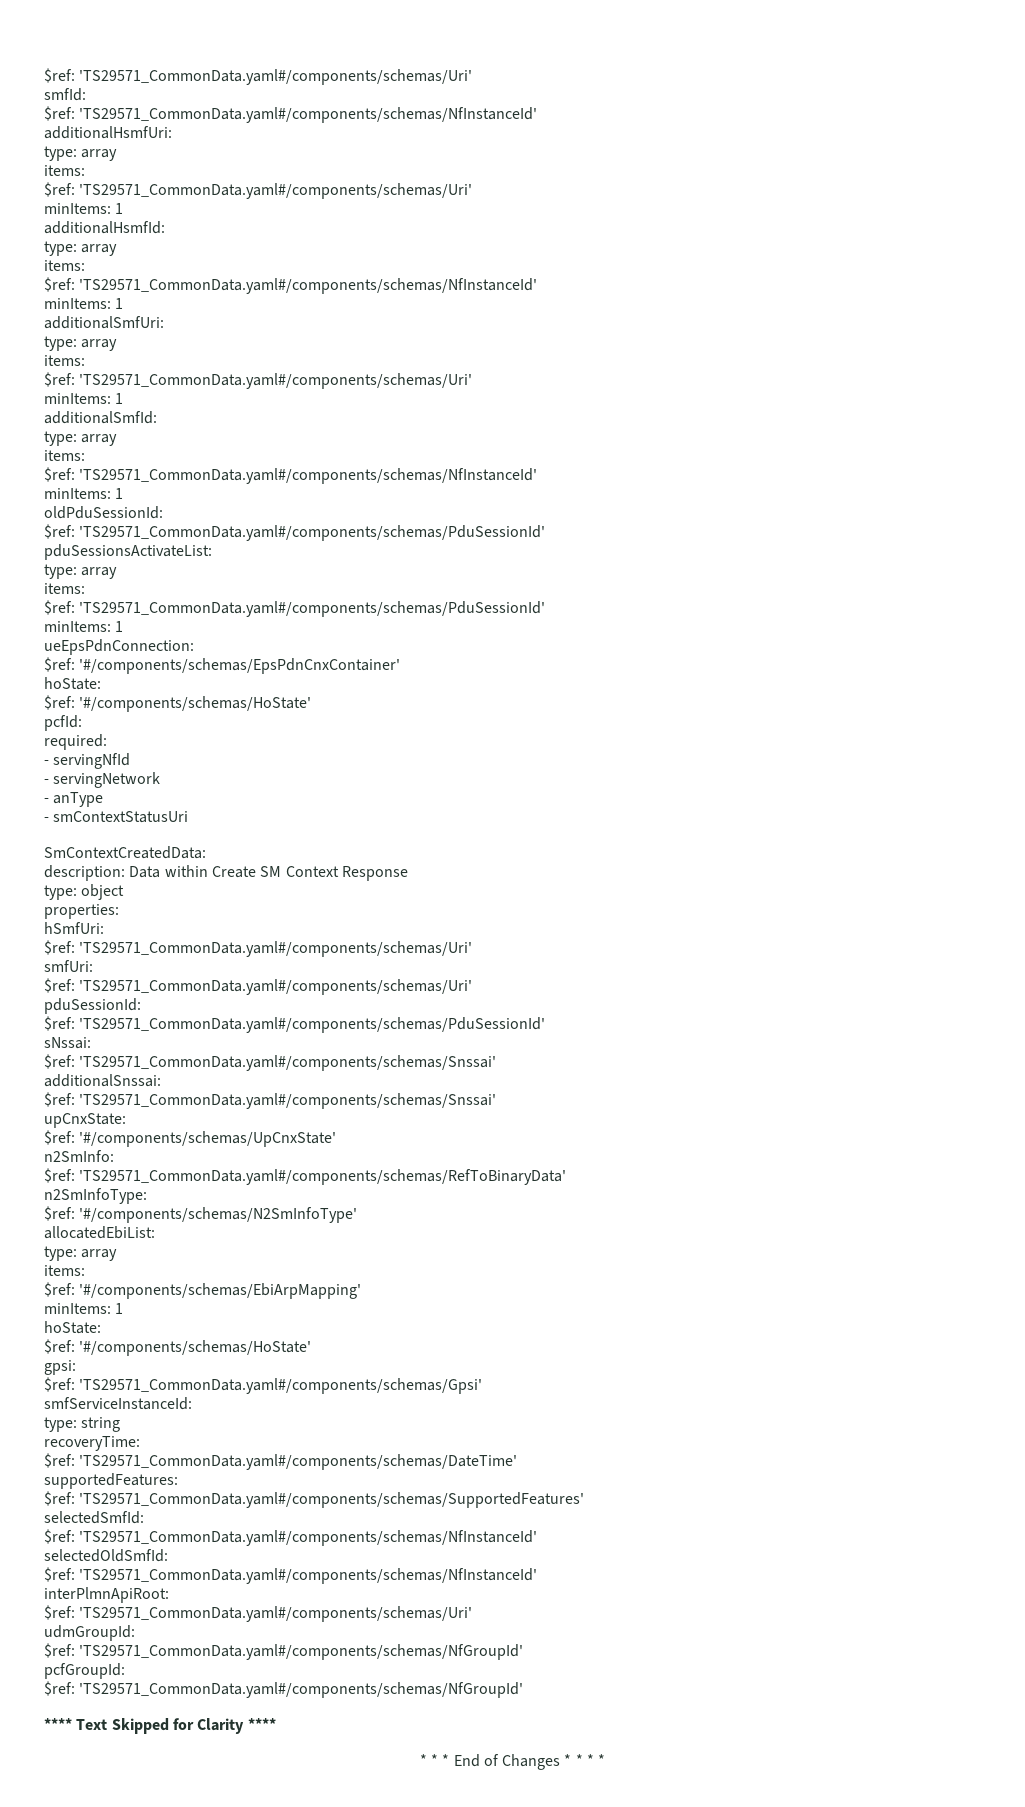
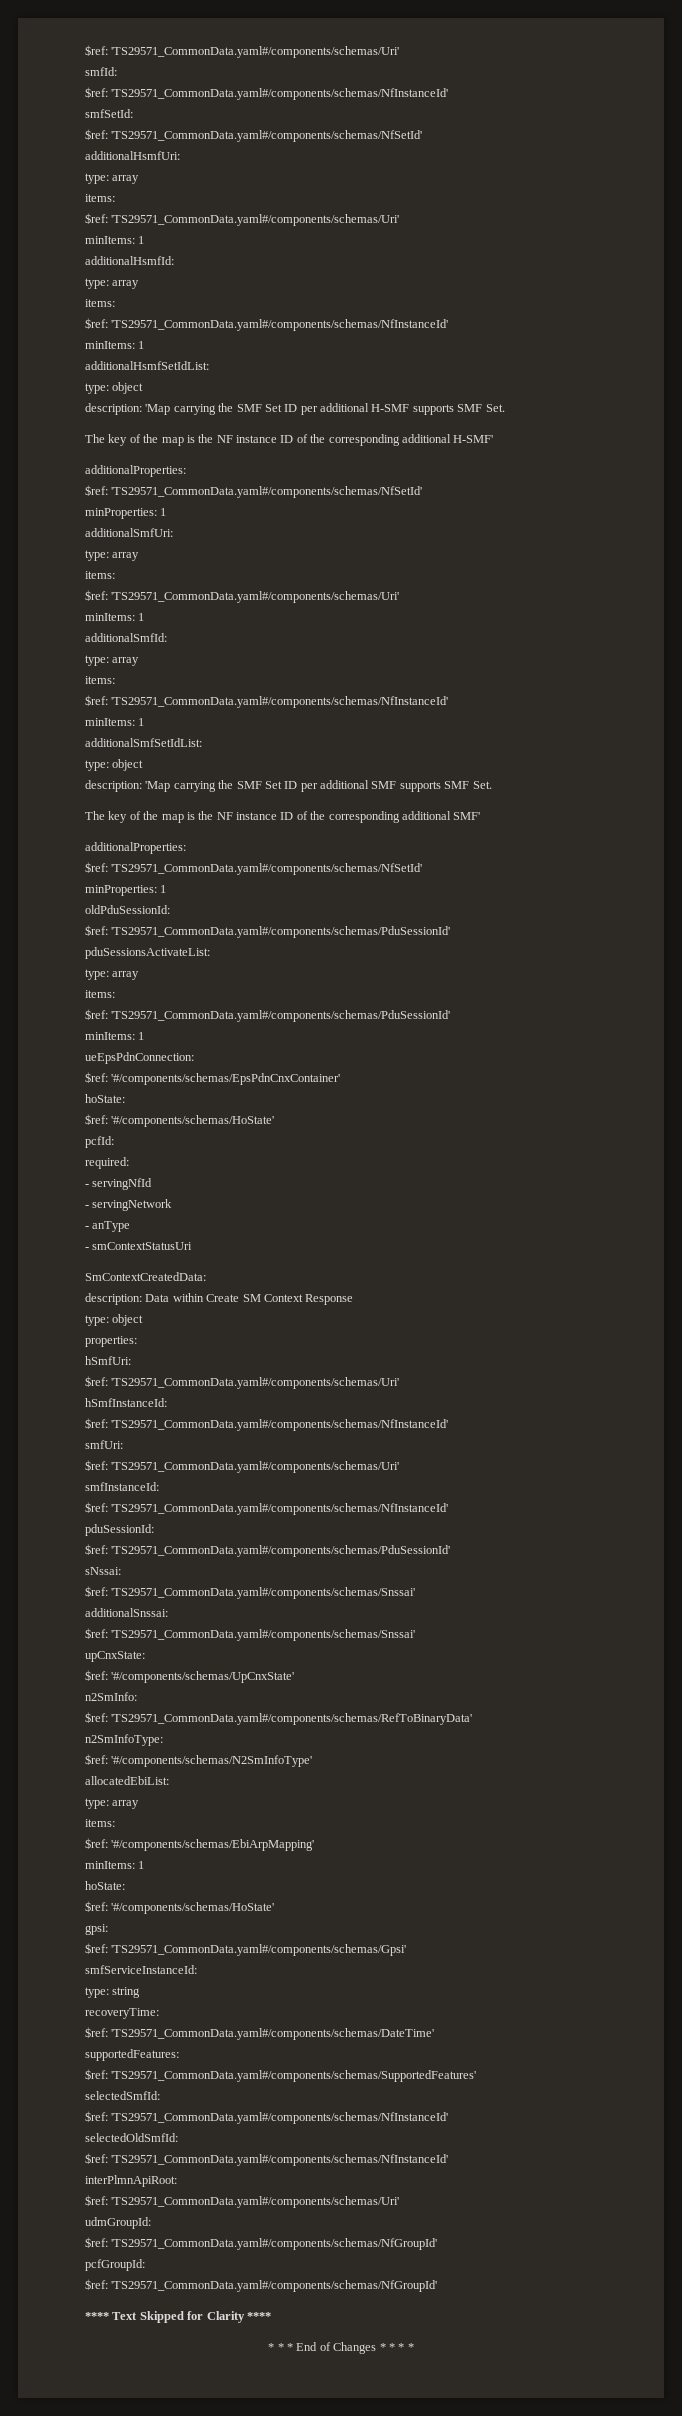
+ smfSetId:
+ $ref: 'TS29571_CommonData.yaml#/components/schemas/NfSetId'
+ additionalHsmfSetIdList:
+ type: object
+ description: 'Map carrying the SMF Set ID per additional H-SMF supports SMF Set.
+ The key of the map is the NF instance ID of the corresponding additional H-SMF'
+ additionalProperties:
+ $ref: 'TS29571_CommonData.yaml#/components/schemas/NfSetId'
+ minProperties: 1
+ additionalSmfSetIdList:
+ type: object
+ description: 'Map carrying the SMF Set ID per additional SMF supports SMF Set.
+ The key of the map is the NF instance ID of the corresponding additional SMF'
+ additionalProperties:
+ $ref: 'TS29571_CommonData.yaml#/components/schemas/NfSetId'
+ minProperties: 1
+ hSmfInstanceId:
+ $ref: 'TS29571_CommonData.yaml#/components/schemas/NfInstanceId'
+ smfInstanceId:
+ $ref: 'TS29571_CommonData.yaml#/components/schemas/NfInstanceId'

